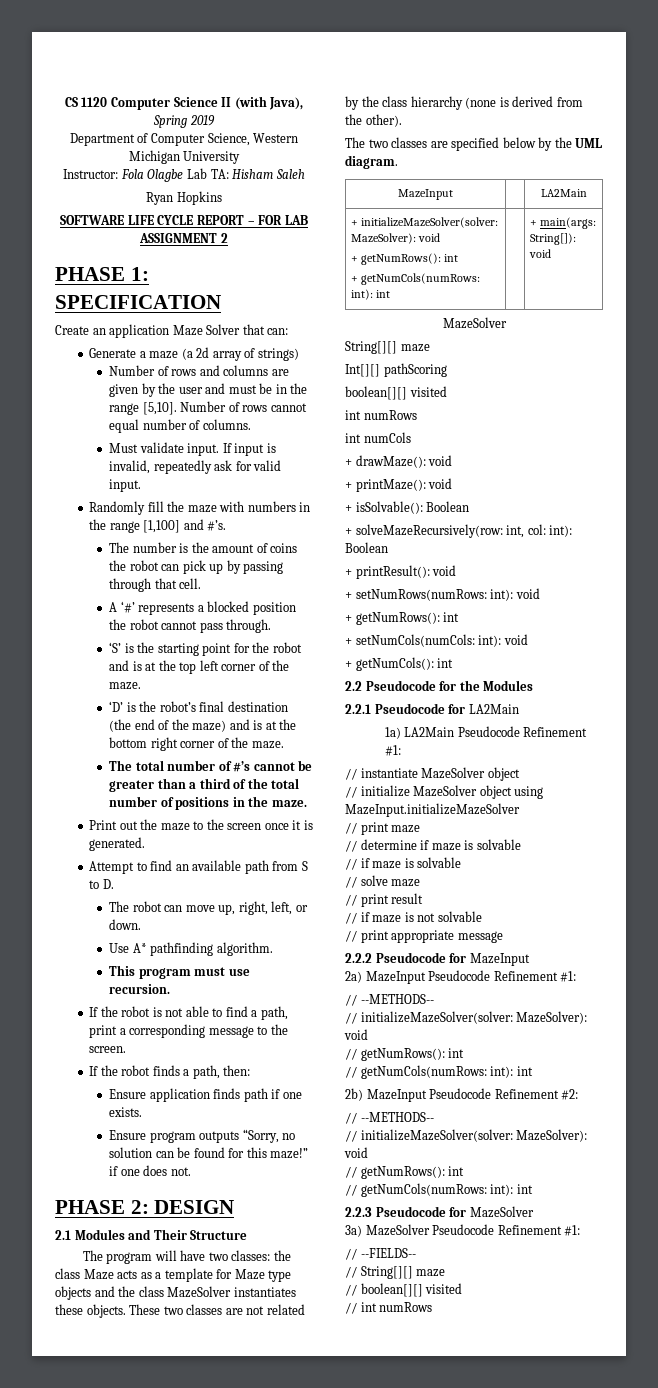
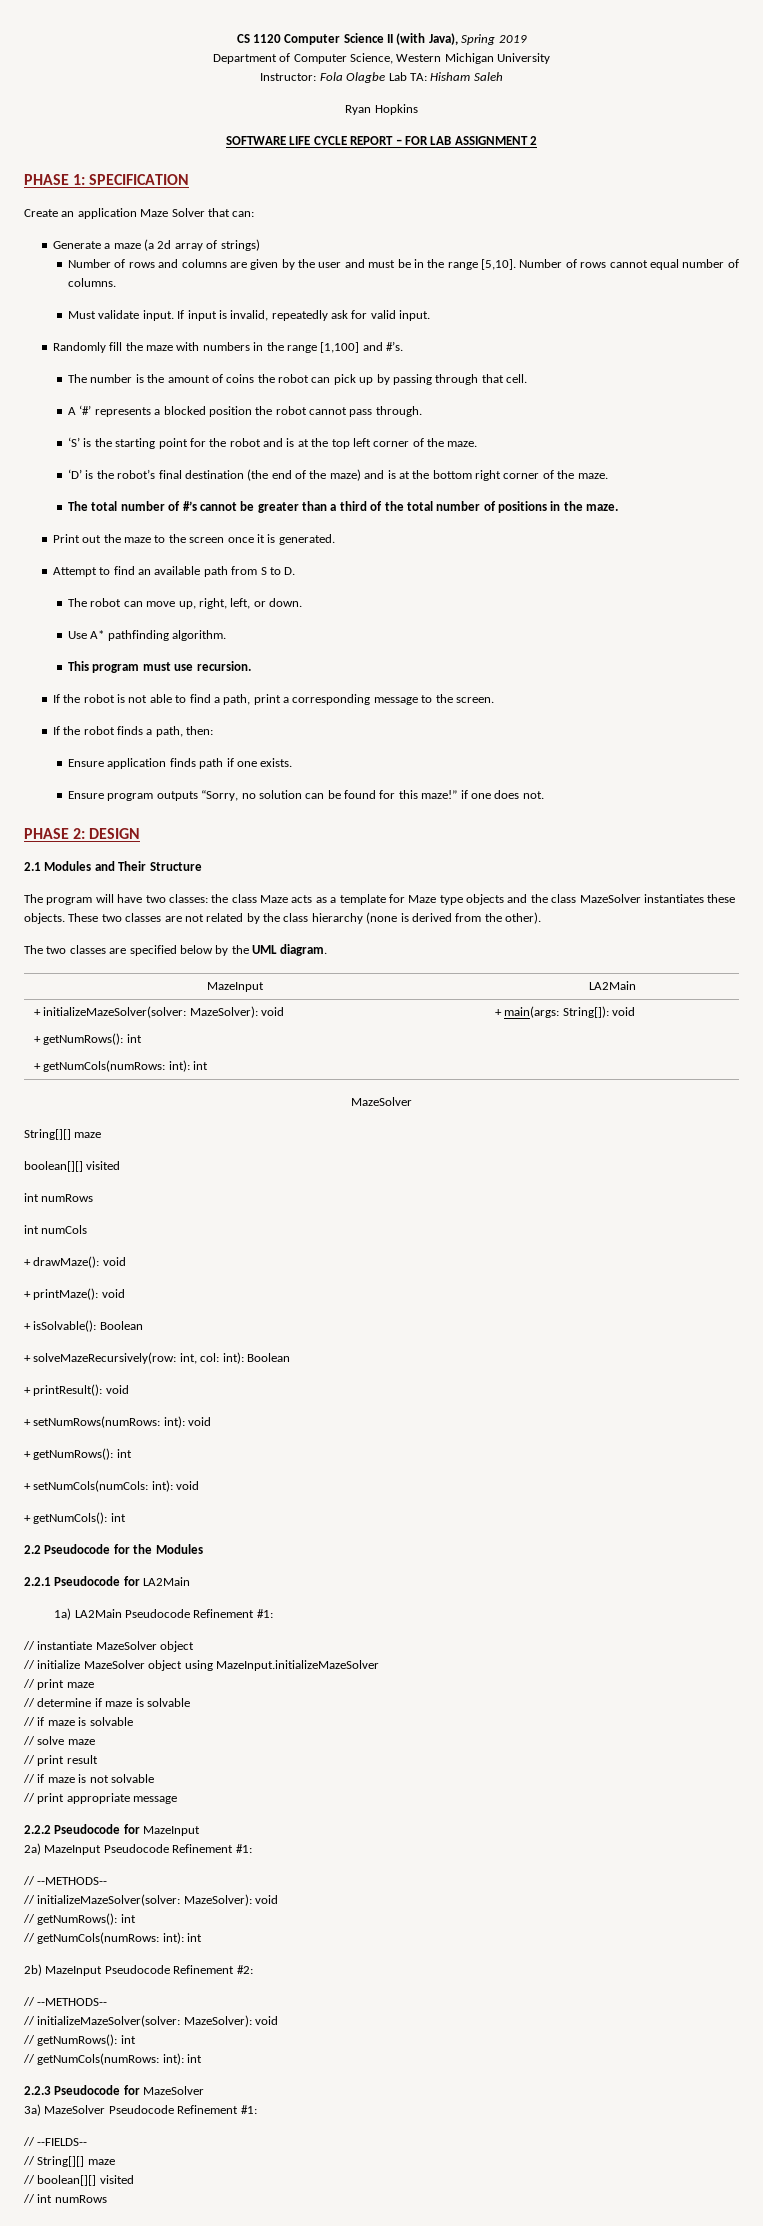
- Int[][] pathScoring

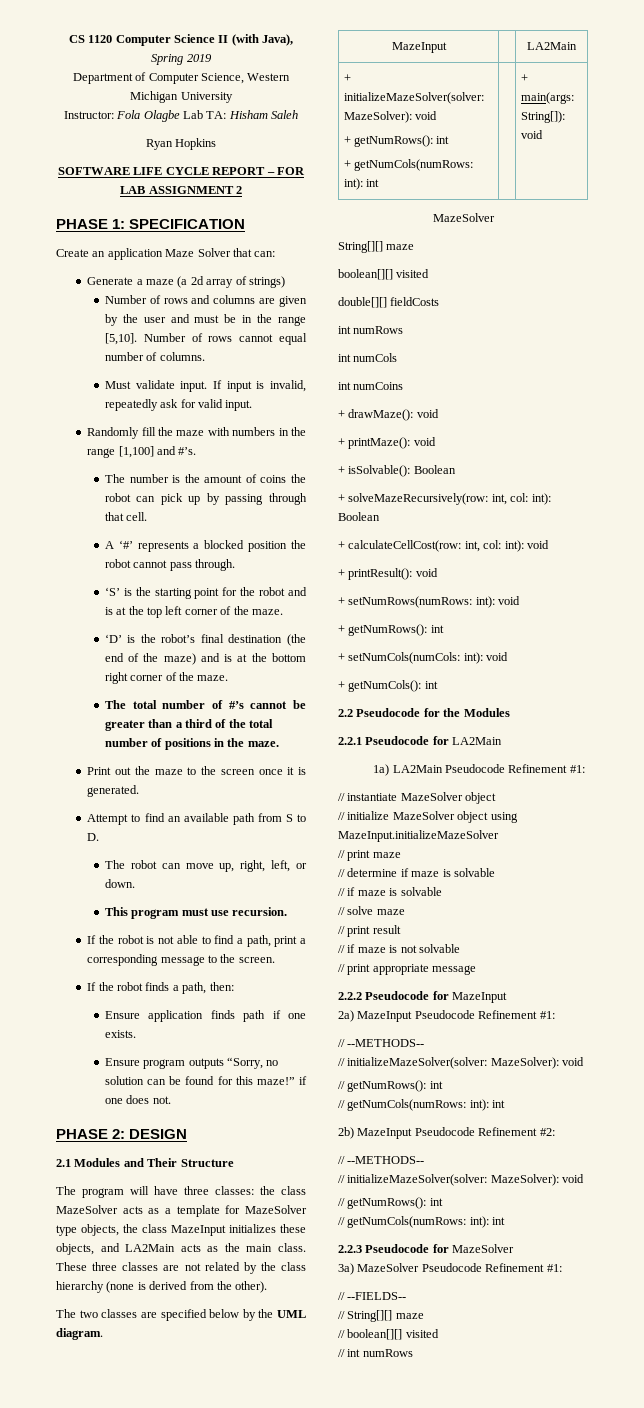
- Use A* pathfinding algorithm.
- The program will have two classes: the class Maze acts as a template for Maze type objects and the class MazeSolver instantiates these objects. These two classes are not related by the class hierarchy (none is derived from the other).
+ The program will have three classes: the class MazeSolver acts as a template for MazeSolver type objects, the class MazeInput initializes these objects, and LA2Main acts as the main class. These three classes are not related by the class hierarchy (none is derived from the other).
+ double[][] fieldCosts
+ int numCoins
+ + calculateCellCost(row: int, col: int): void

